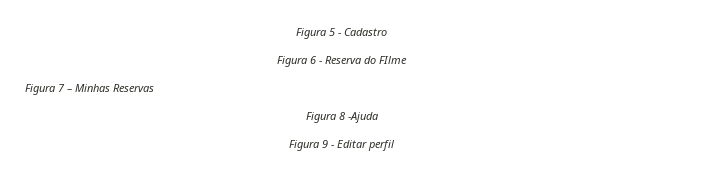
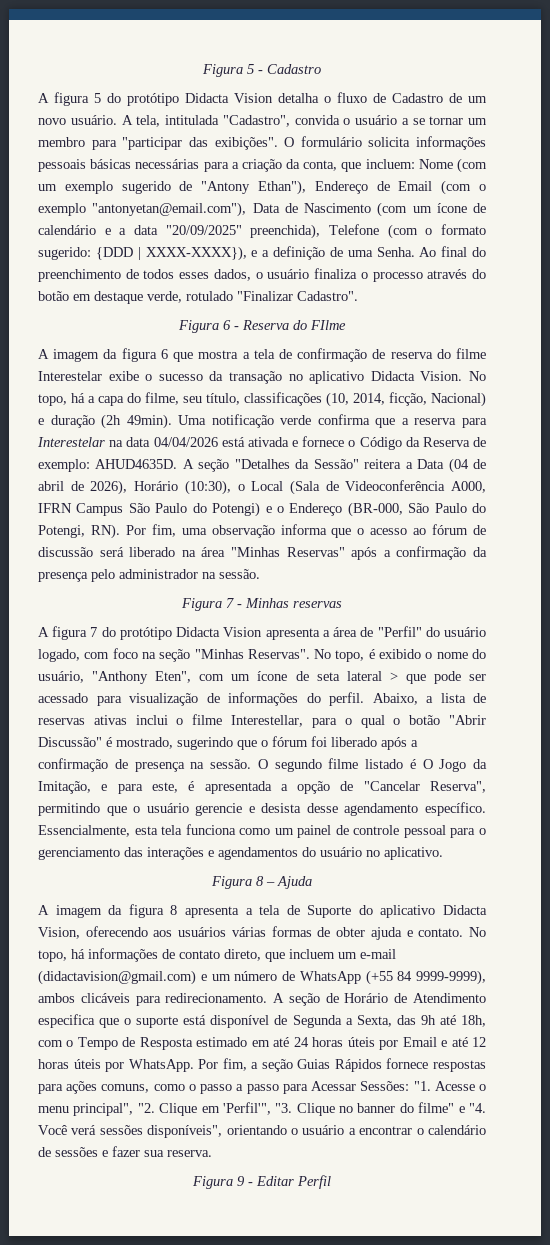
+ A figura 5 do protótipo Didacta Vision detalha o fluxo de Cadastro de um novo usuário. A tela, intitulada "Cadastro", convida o usuário a se tornar um membro para "participar das exibições". O formulário solicita informações pessoais básicas necessárias para a criação da conta, que incluem: Nome (com um exemplo sugerido de "Antony Ethan"), Endereço de Email (com o exemplo "antonyetan@email.com"), Data de Nascimento (com um ícone de calendário e a data "20/09/2025" preenchida), Telefone (com o formato sugerido: {DDD | XXXX-XXXX}), e a definição de uma Senha. Ao final do preenchimento de todos esses dados, o usuário finaliza o processo através do botão em destaque verde, rotulado "Finalizar Cadastro".
- Figura 7 – Minhas Reservas
- Figura 8 -Ajuda
+ A imagem da figura 6 que mostra a tela de confirmação de reserva do filme Interestelar exibe o sucesso da transação no aplicativo Didacta Vision. No topo, há a capa do filme, seu título, classificações (10, 2014, ficção, Nacional) e duração (2h 49min). Uma notificação verde confirma que a reserva para Interestelar na data 04/04/2026 está ativada e fornece o Código da Reserva de exemplo: AHUD4635D. A seção "Detalhes da Sessão" reitera a Data (04 de abril de 2026), Horário (10:30), o Local (Sala de Videoconferência A000, IFRN Campus São Paulo do Potengi) e o Endereço (BR-000, São Paulo do Potengi, RN). Por fim, uma observação informa que o acesso ao fórum de discussão será liberado na área "Minhas Reservas" após a confirmação da presença pelo administrador na sessão.
+ Figura 7 - Minhas reservas
+ A figura 7 do protótipo Didacta Vision apresenta a área de "Perfil" do usuário logado, com foco na seção "Minhas Reservas". No topo, é exibido o nome do usuário, "Anthony Eten", com um ícone de seta lateral > que pode ser acessado para visualização de informações do perfil. Abaixo, a lista de reservas ativas inclui o filme Interestellar, para o qual o botão "Abrir Discussão" é mostrado, sugerindo que o fórum foi liberado após a confirmação de presença na sessão. O segundo filme listado é O Jogo da Imitação, e para este, é apresentada a opção de "Cancelar Reserva", permitindo que o usuário gerencie e desista desse agendamento específico. Essencialmente, esta tela funciona como um painel de controle pessoal para o gerenciamento das interações e agendamentos do usuário no aplicativo.
+ Figura 8 – Ajuda
+ A imagem da figura 8 apresenta a tela de Suporte do aplicativo Didacta Vision, oferecendo aos usuários várias formas de obter ajuda e contato. No topo, há informações de contato direto, que incluem um e-mail (didactavision@gmail.com) e um número de WhatsApp (+55 84 9999-9999), ambos clicáveis para redirecionamento. A seção de Horário de Atendimento especifica que o suporte está disponível de Segunda a Sexta, das 9h até 18h, com o Tempo de Resposta estimado em até 24 horas úteis por Email e até 12 horas úteis por WhatsApp. Por fim, a seção Guias Rápidos fornece respostas para ações comuns, como o passo a passo para Acessar Sessões: "1. Acesse o menu principal", "2. Clique em 'Perfil'", "3. Clique no banner do filme" e "4. Você verá sessões disponíveis", orientando o usuário a encontrar o calendário de sessões e fazer sua reserva.
- Figura 9 - Editar perfil
+ Figura 9 - Editar Perfil

